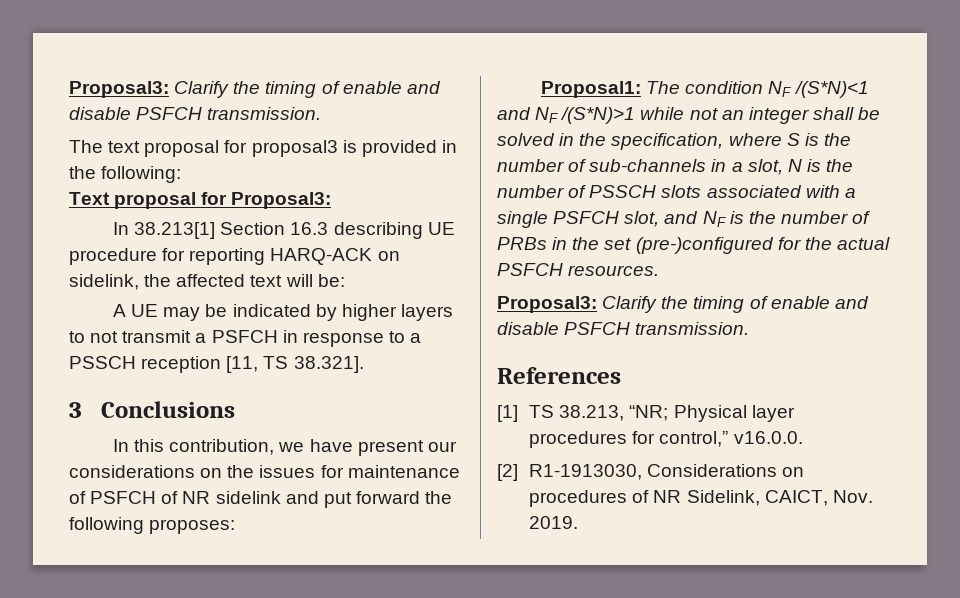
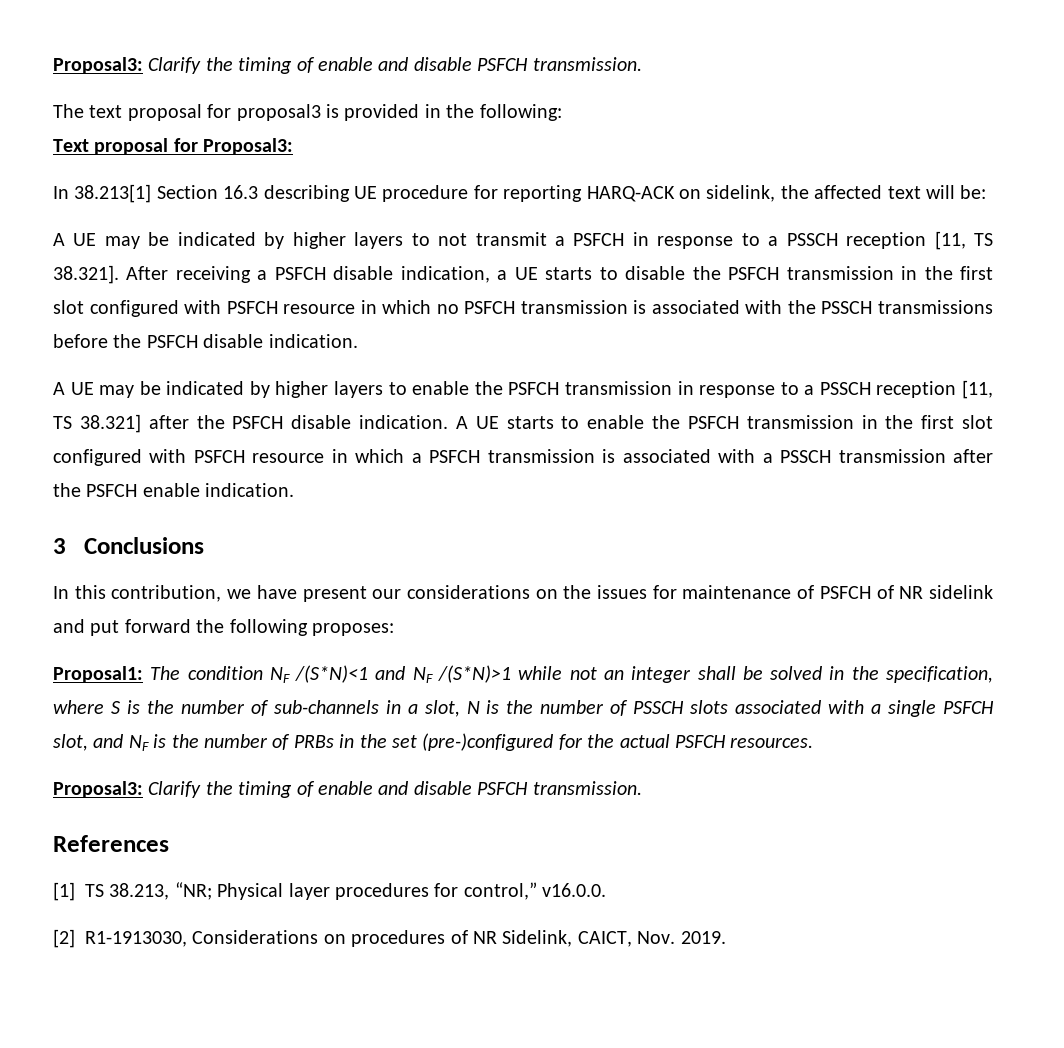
- A UE may be indicated by higher layers to not transmit a PSFCH in response to a PSSCH reception [11, TS 38.321].
+ A UE may be indicated by higher layers to not transmit a PSFCH in response to a PSSCH reception [11, TS 38.321]. After receiving a PSFCH disable indication, a UE starts to disable the PSFCH transmission in the first slot configured with PSFCH resource in which no PSFCH transmission is associated with the PSSCH transmissions before the PSFCH disable indication.
+ A UE may be indicated by higher layers to enable the PSFCH transmission in response to a PSSCH reception [11, TS 38.321] after the PSFCH disable indication. A UE starts to enable the PSFCH transmission in the first slot configured with PSFCH resource in which a PSFCH transmission is associated with a PSSCH transmission after the PSFCH enable indication.

